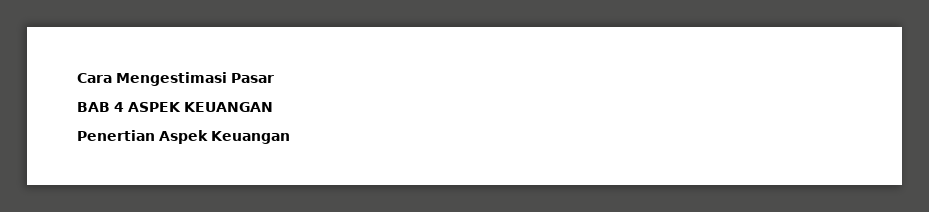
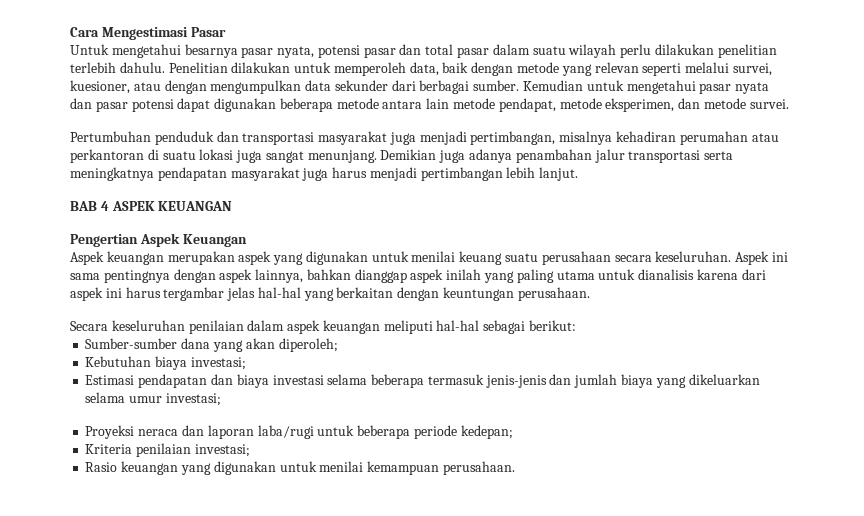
+ Untuk mengetahui besarnya pasar nyata, potensi pasar dan total pasar dalam suatu wilayah perlu dilakukan penelitian terlebih dahulu. Penelitian dilakukan untuk memperoleh data, baik dengan metode yang relevan seperti melalui survei, kuesioner, atau dengan mengumpulkan data sekunder dari berbagai sumber. Kemudian untuk mengetahui pasar nyata dan pasar potensi dapat digunakan beberapa metode antara lain metode pendapat, metode eksperimen, dan metode survei.
+ Pertumbuhan penduduk dan transportasi masyarakat juga menjadi pertimbangan, misalnya kehadiran perumahan atau perkantoran di suatu lokasi juga sangat menunjang. Demikian juga adanya penambahan jalur transportasi serta meningkatnya pendapatan masyarakat juga harus menjadi pertimbangan lebih lanjut.
- Penertian Aspek Keuangan
+ Pengertian Aspek Keuangan
+ Aspek keuangan merupakan aspek yang digunakan untuk menilai keuang suatu perusahaan secara keseluruhan. Aspek ini sama pentingnya dengan aspek lainnya, bahkan dianggap aspek inilah yang paling utama untuk dianalisis karena dari aspek ini harus tergambar jelas hal-hal yang berkaitan dengan keuntungan perusahaan.
+ Secara keseluruhan penilaian dalam aspek keuangan meliputi hal-hal sebagai berikut:
+ Sumber-sumber dana yang akan diperoleh;
+ Kebutuhan biaya investasi;
+ Estimasi pendapatan dan biaya investasi selama beberapa termasuk jenis-jenis dan jumlah biaya yang dikeluarkan selama umur investasi;
+ Proyeksi neraca dan laporan laba/rugi untuk beberapa periode kedepan;
+ Kriteria penilaian investasi;
+ Rasio keuangan yang digunakan untuk menilai kemampuan perusahaan.

